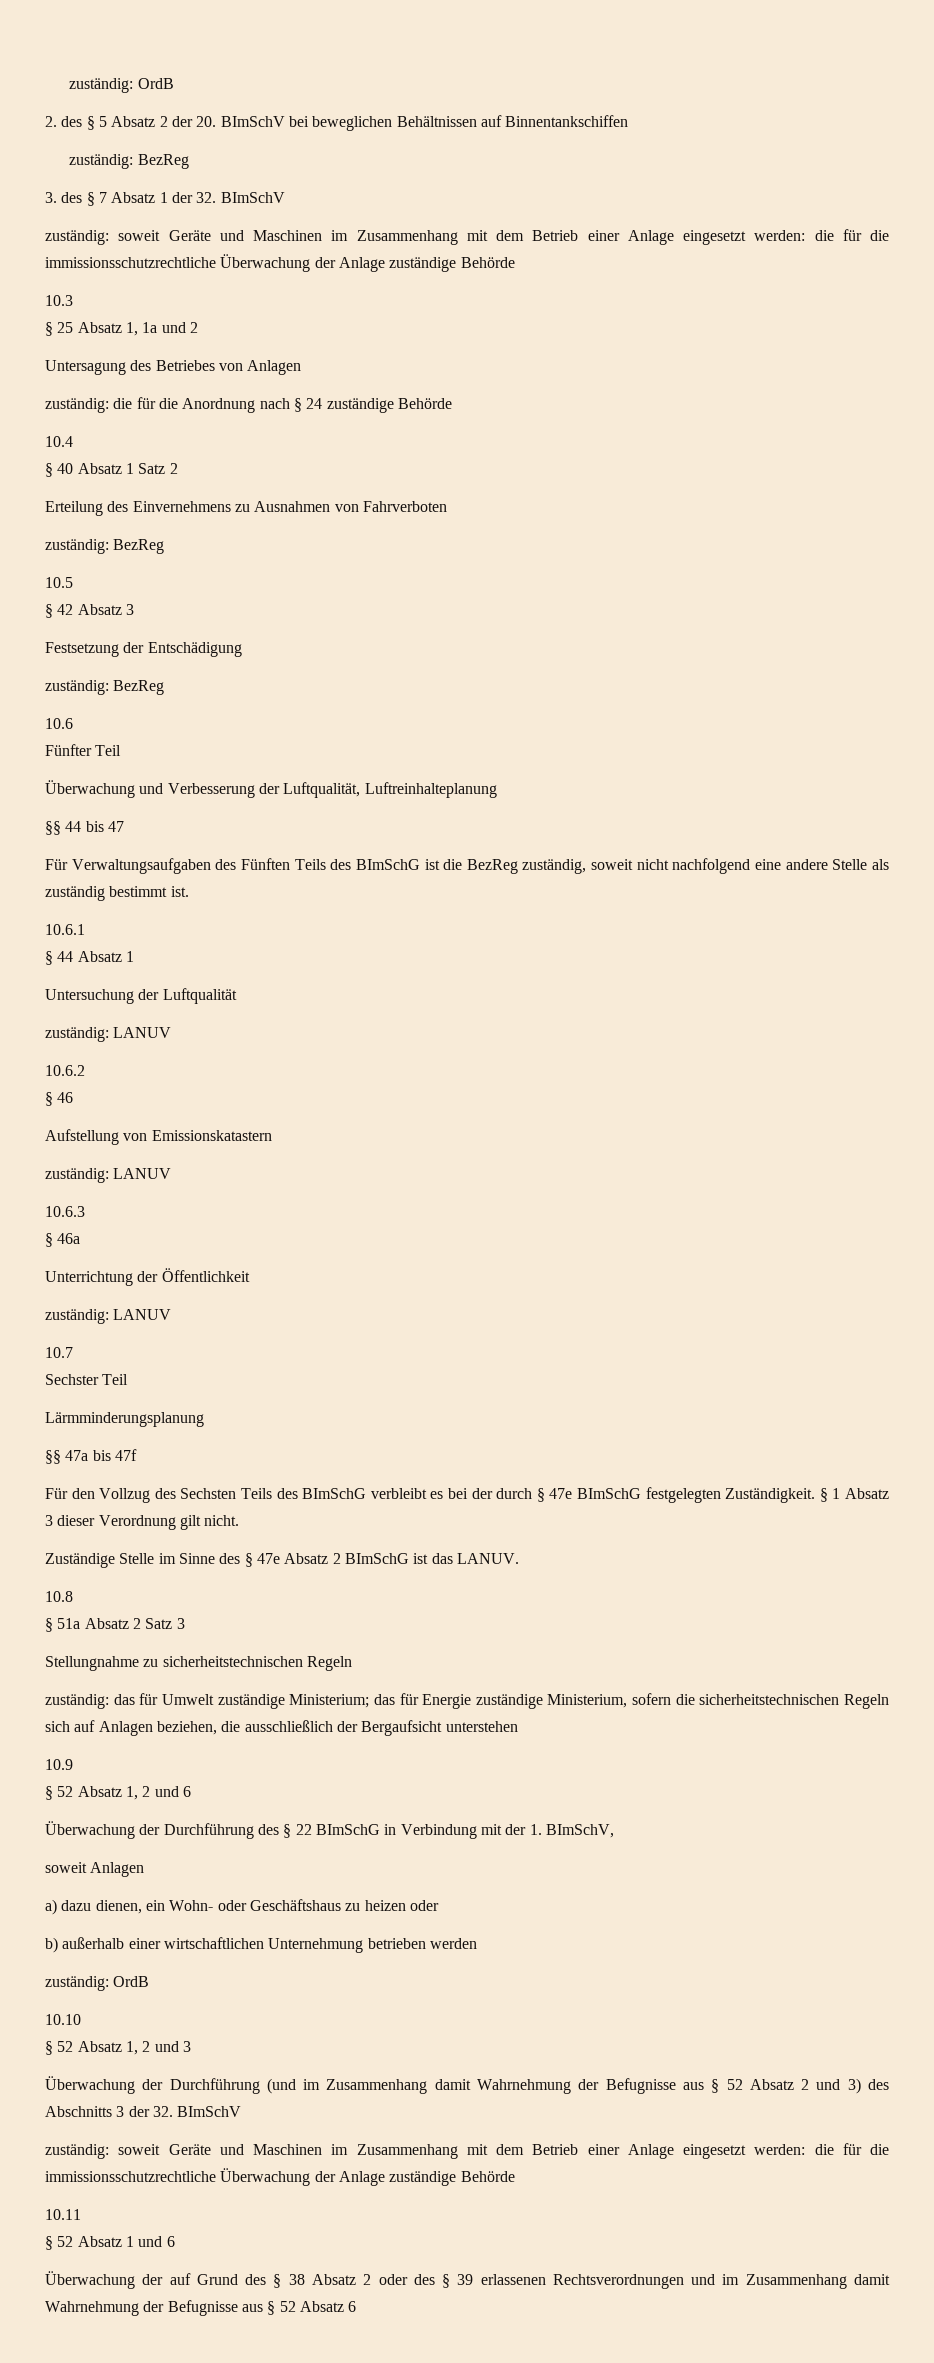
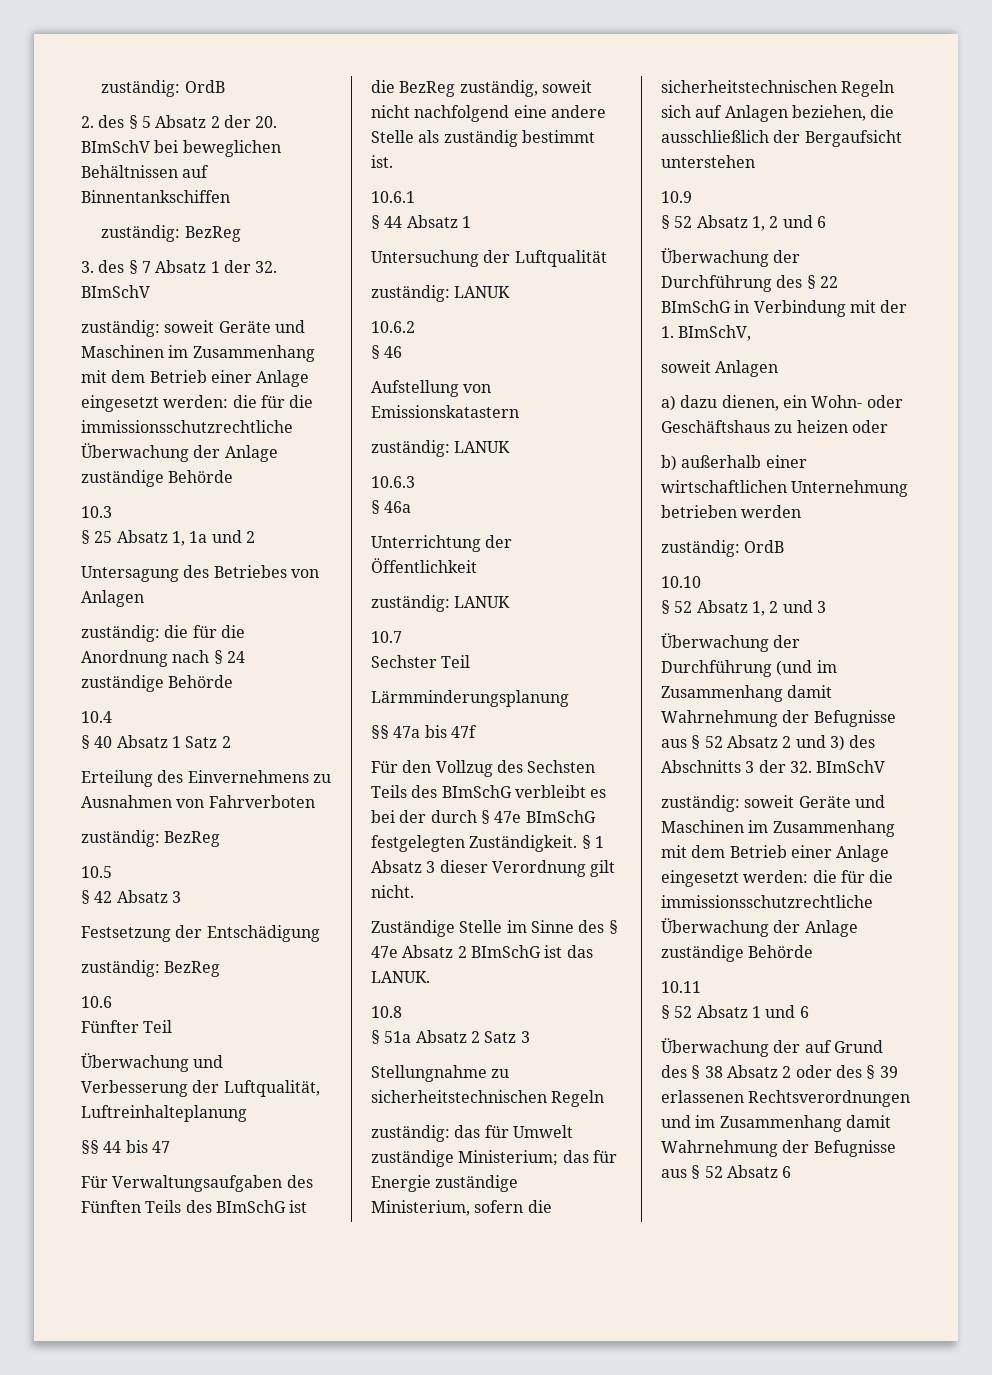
  Untersuchung der Luftqualität
- zuständig: LANUV
+ zuständig: LANUK
  Aufstellung von Emissionskatastern
- zuständig: LANUV
+ zuständig: LANUK
  Unterrichtung der Öffentlichkeit
- zuständig: LANUV
+ zuständig: LANUK
- Zuständige Stelle im Sinne des § 47e Absatz 2 BImSchG ist das LANUV.
+ Zuständige Stelle im Sinne des § 47e Absatz 2 BImSchG ist das LANUK.

